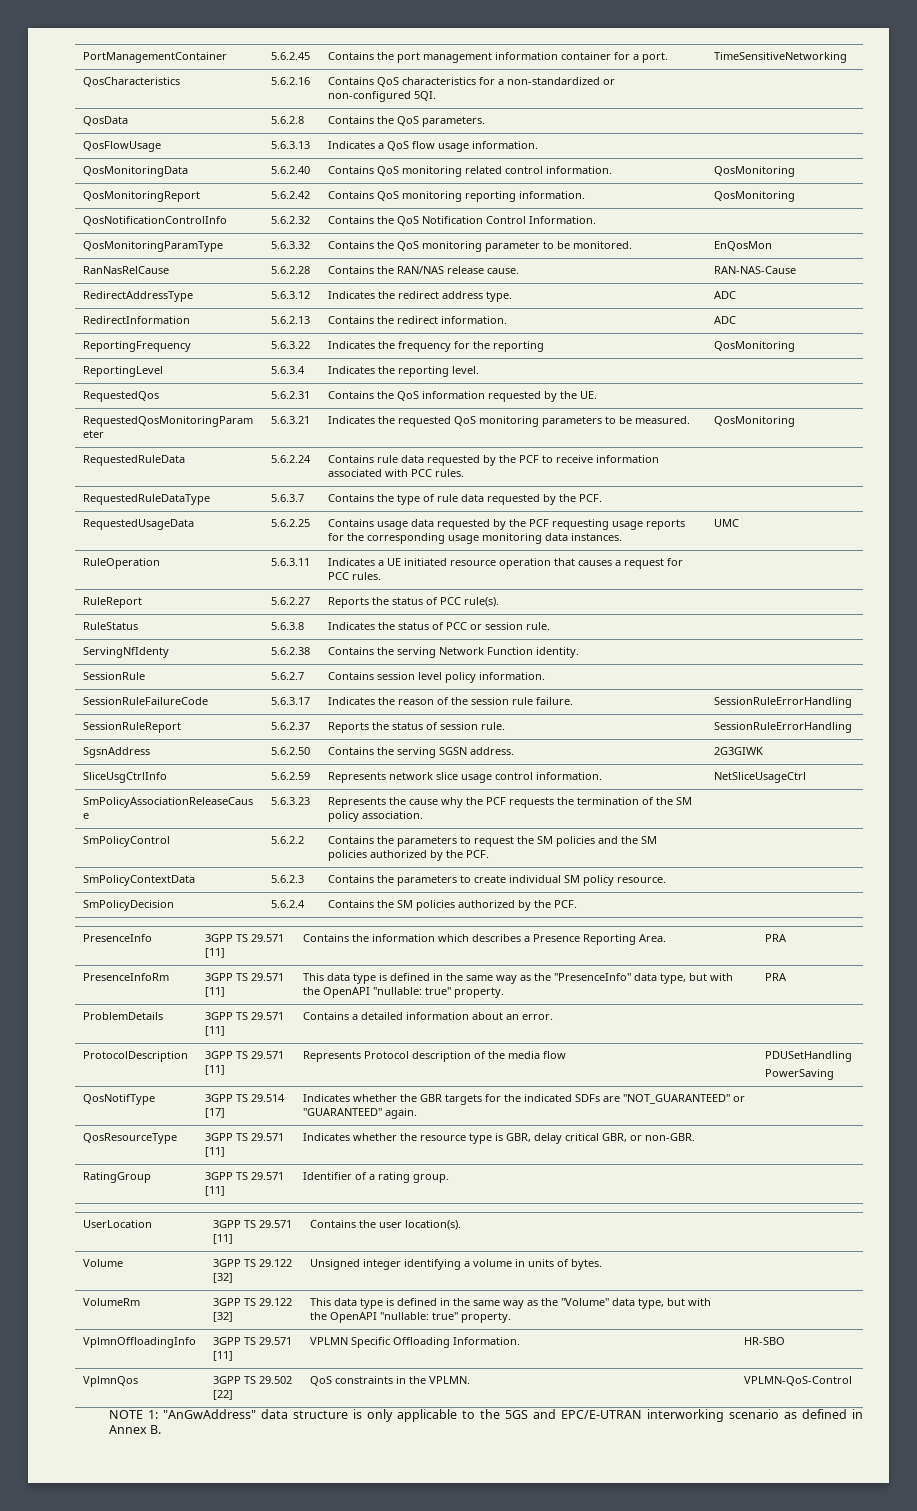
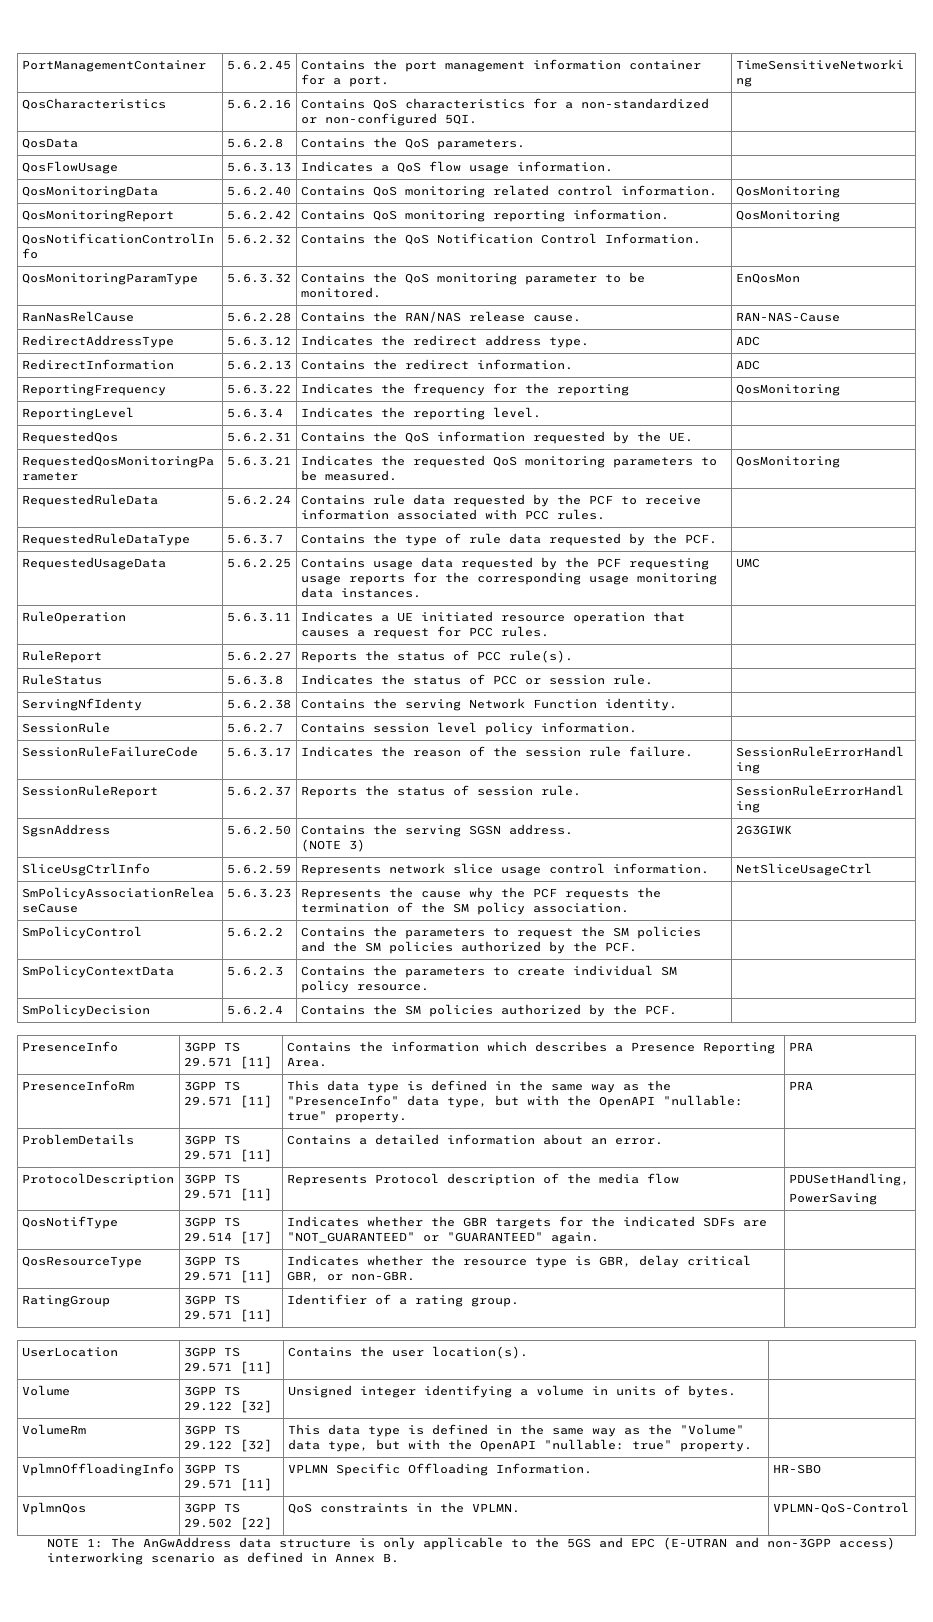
- SgsnAddress | 5.6.2.50 | Contains the serving SGSN address. | 2G3GIWK
+ SgsnAddress | 5.6.2.50 | Contains the serving SGSN address.
+ (NOTE 3) | 2G3GIWK
- ProtocolDescription | 3GPP TS 29.571 [11] | Represents Protocol description of the media flow | PDUSetHandling
+ ProtocolDescription | 3GPP TS 29.571 [11] | Represents Protocol description of the media flow | PDUSetHandling,
- NOTE 1: "AnGwAddress" data structure is only applicable to the 5GS and EPC/E-UTRAN interworking scenario as defined in Annex B.
+ NOTE 1: The AnGwAddress data structure is only applicable to the 5GS and EPC (E-UTRAN and non-3GPP access) interworking scenario as defined in Annex B.

